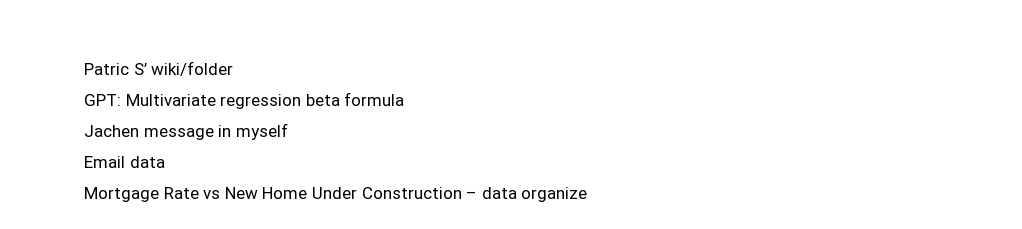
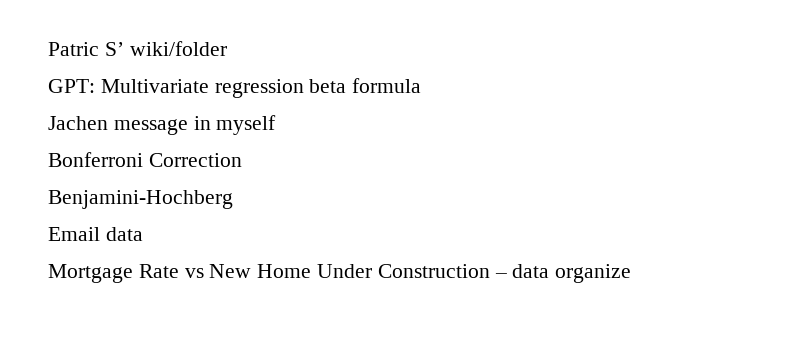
+ Bonferroni Correction
+ Benjamini-Hochberg

